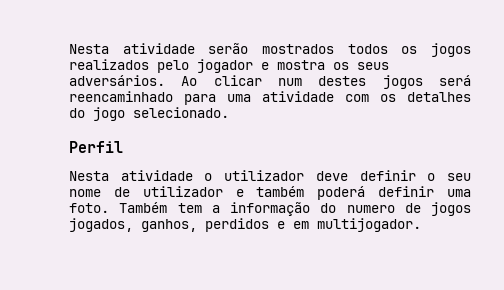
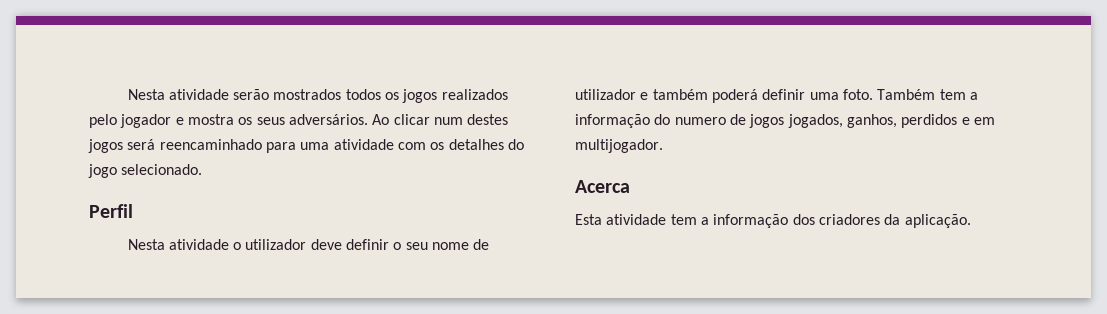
+ Acerca
+ Esta atividade tem a informação dos criadores da aplicação.

